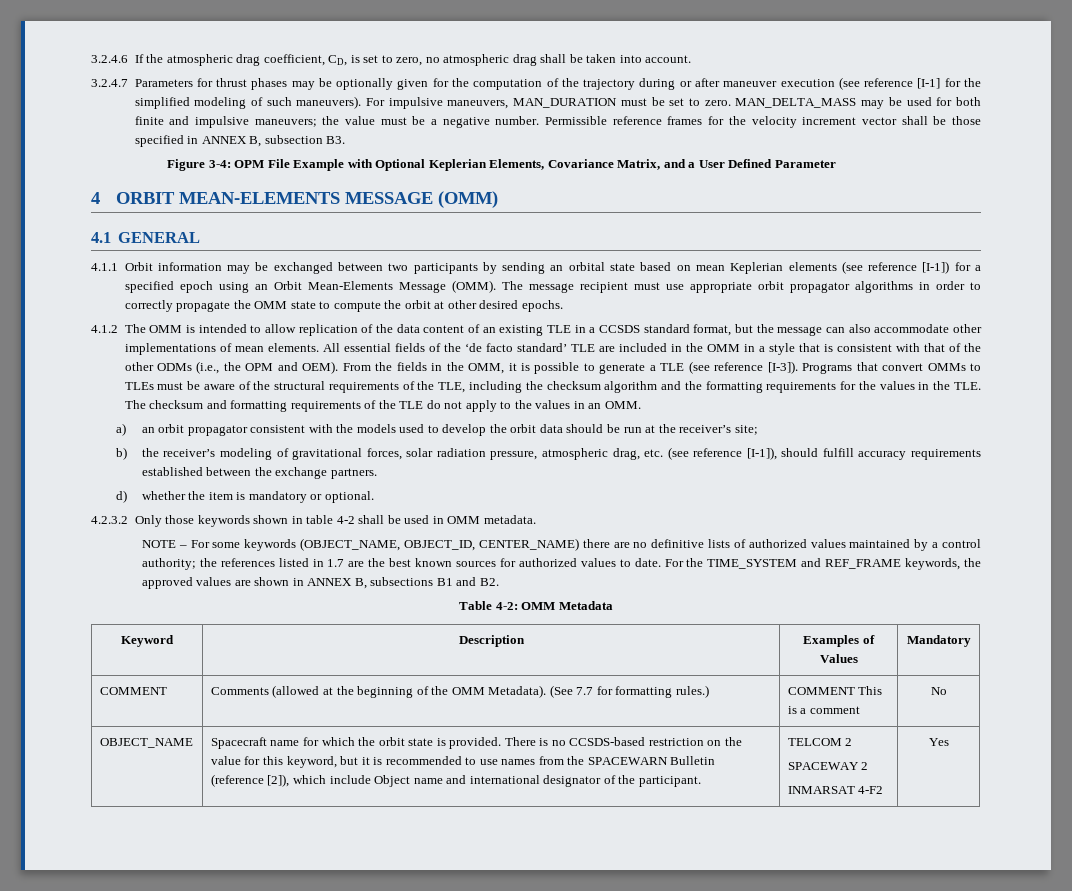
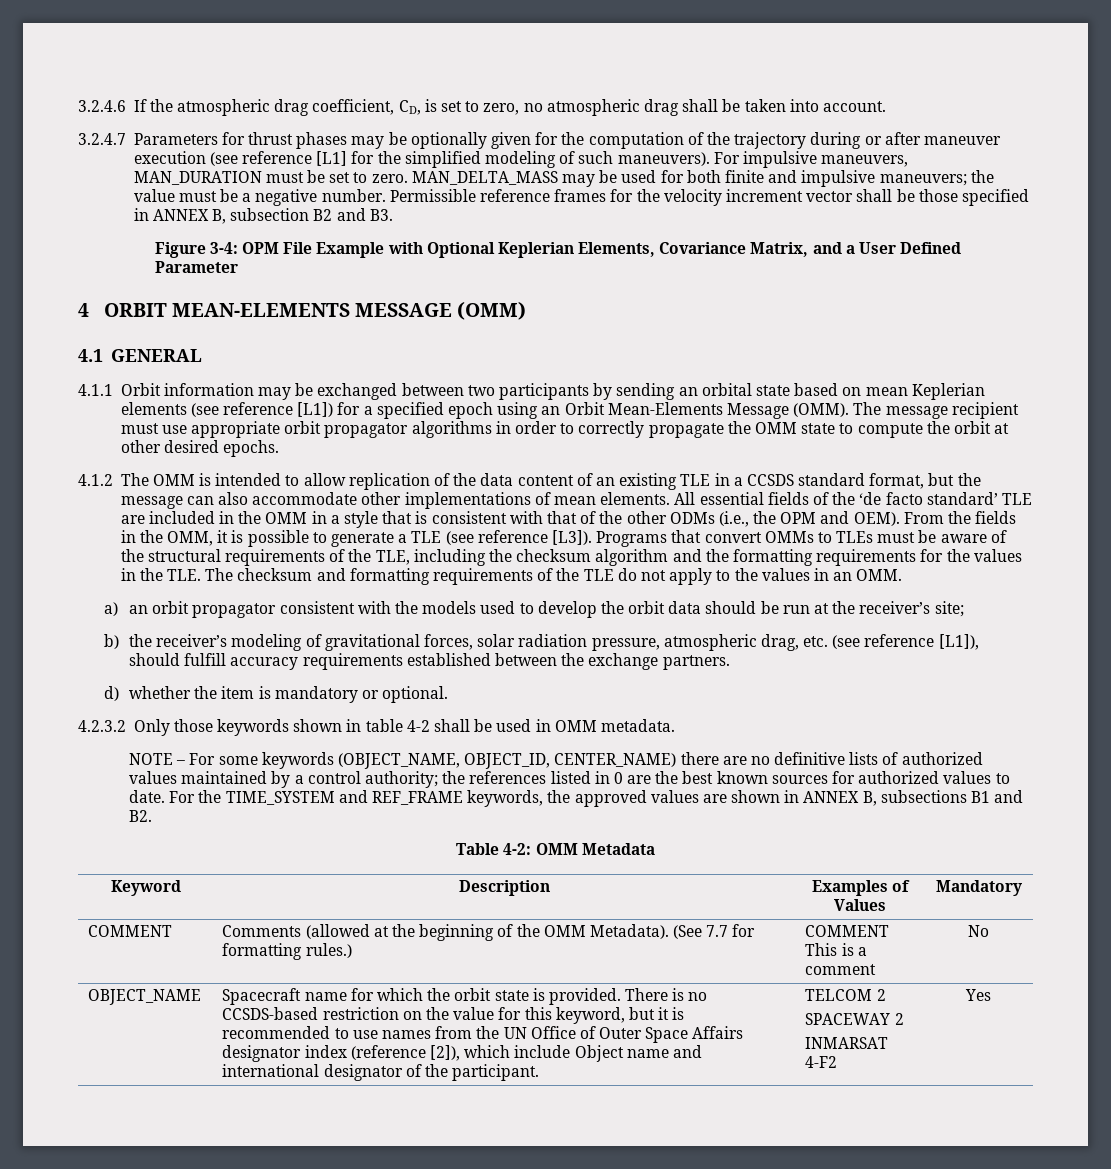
- 3.2.4.7 Parameters for thrust phases may be optionally given for the computation of the trajectory during or after maneuver execution (see reference [I-1] for the simplified modeling of such maneuvers).
+ 3.2.4.7 Parameters for thrust phases may be optionally given for the computation of the trajectory during or after maneuver execution (see reference [L1] for the simplified modeling of such maneuvers).
- Permissible reference frames for the velocity increment vector shall be those specified in ANNEX B, subsection B3.
+ Permissible reference frames for the velocity increment vector shall be those specified in ANNEX B, subsection B2 and B3.
- 4.1.1 Orbit information may be exchanged between two participants by sending an orbital state based on mean Keplerian elements (see reference [I-1]) for a specified epoch using an Orbit Mean-Elements Message (OMM).
+ 4.1.1 Orbit information may be exchanged between two participants by sending an orbital state based on mean Keplerian elements (see reference [L1]) for a specified epoch using an Orbit Mean-Elements Message (OMM).
- From the fields in the OMM, it is possible to generate a TLE (see reference [I-3]).
+ From the fields in the OMM, it is possible to generate a TLE (see reference [L3]).
- b) the receiver’s modeling of gravitational forces, solar radiation pressure, atmospheric drag, etc. (see reference [I-1]), should fulfill accuracy requirements established between the exchange partners.
+ b) the receiver’s modeling of gravitational forces, solar radiation pressure, atmospheric drag, etc. (see reference [L1]), should fulfill accuracy requirements established between the exchange partners.
- NOTE – For some keywords (OBJECT_NAME, OBJECT_ID, CENTER_NAME) there are no definitive lists of authorized values maintained by a control authority; the references listed in 1.7 are the best known sources for authorized values to date.
+ NOTE – For some keywords (OBJECT_NAME, OBJECT_ID, CENTER_NAME) there are no definitive lists of authorized values maintained by a control authority; the references listed in 0 are the best known sources for authorized values to date.
- There is no CCSDS-based restriction on the value for this keyword, but it is recommended to use names from the SPACEWARN Bulletin (reference [2]), which include Object name and international designator of the participant.
+ There is no CCSDS-based restriction on the value for this keyword, but it is recommended to use names from the UN Office of Outer Space Affairs designator index (reference [2]), which include Object name and international designator of the participant.

